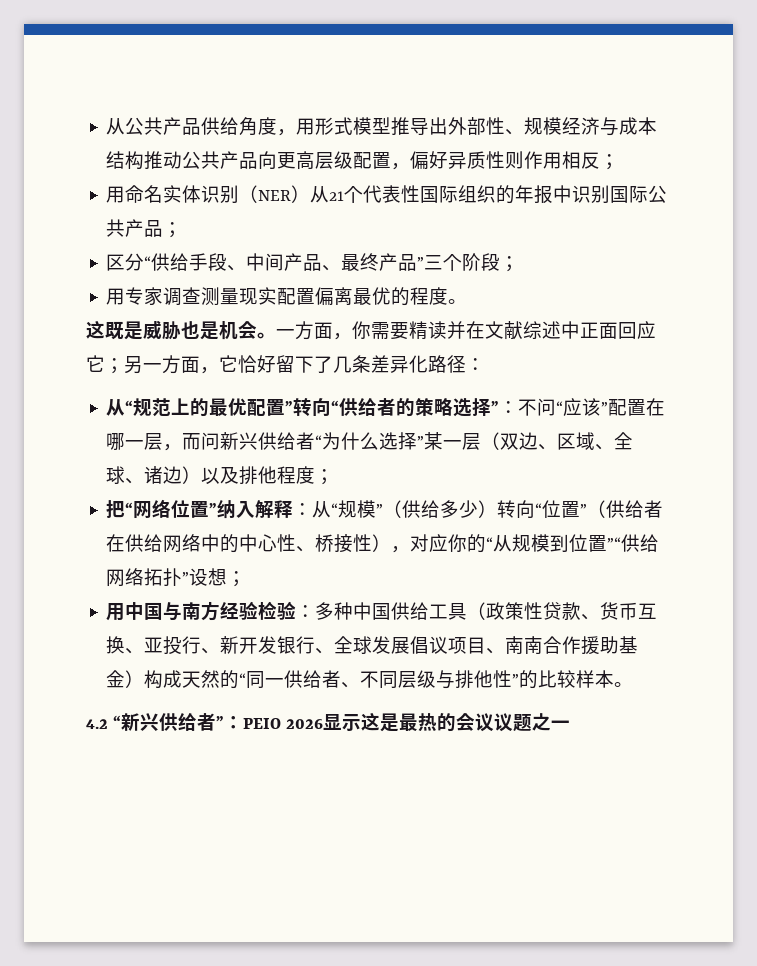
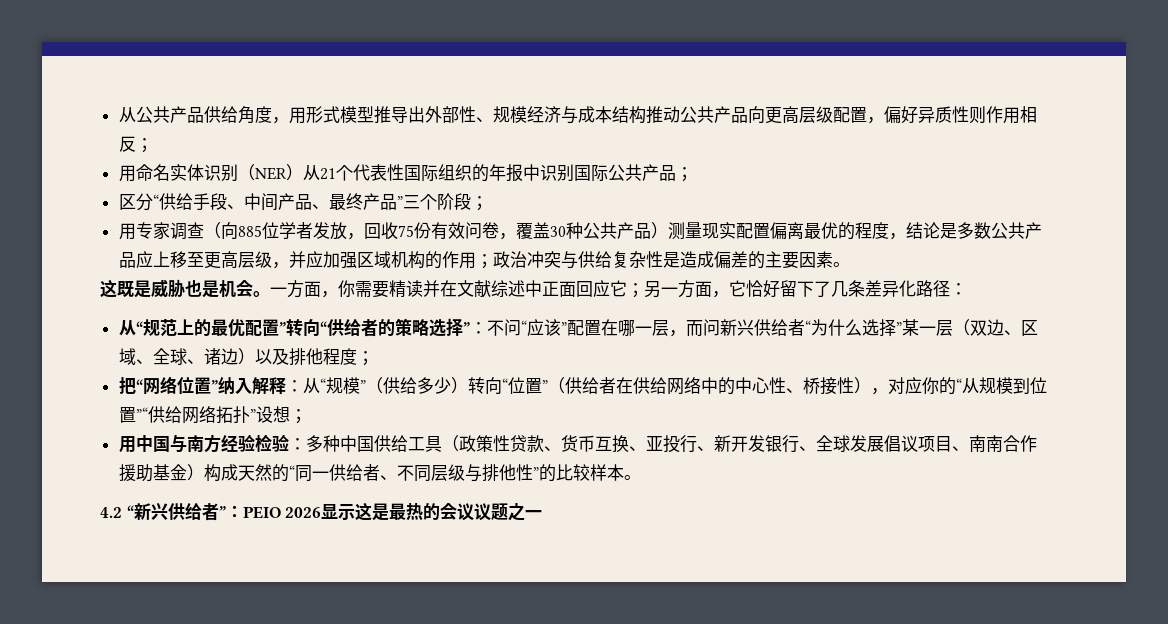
- 用专家调查测量现实配置偏离最优的程度。
+ 用专家调查（向885位学者发放，回收75份有效问卷，覆盖30种公共产品）测量现实配置偏离最优的程度，结论是多数公共产品应上移至更高层级，并应加强区域机构的作用；政治冲突与供给复杂性是造成偏差的主要因素。

